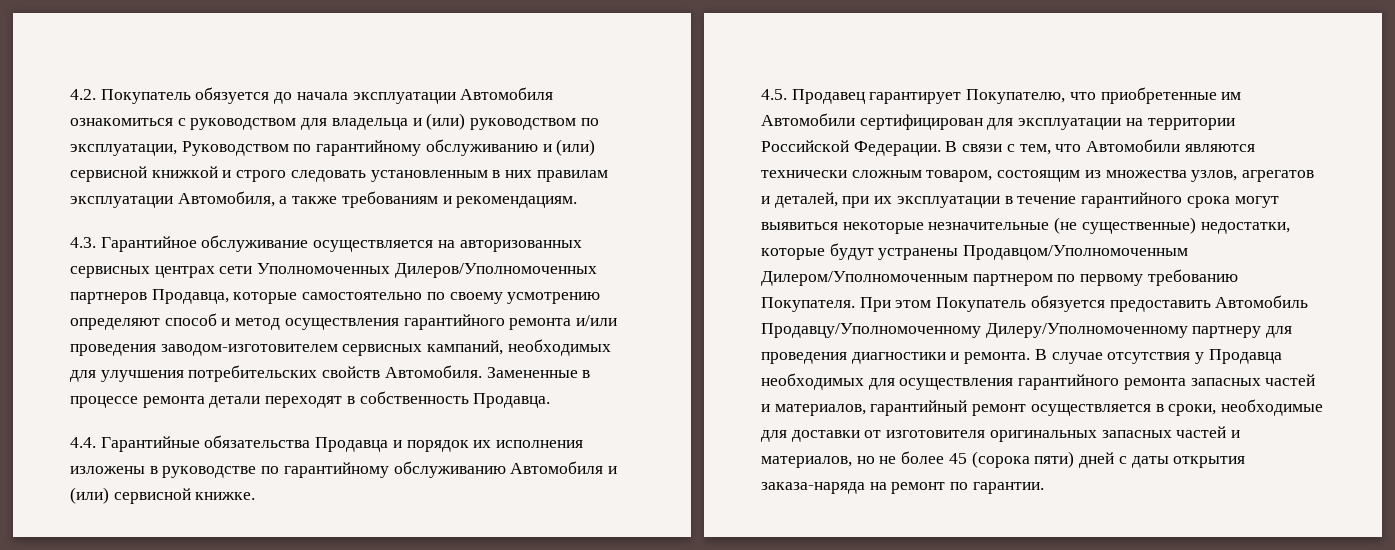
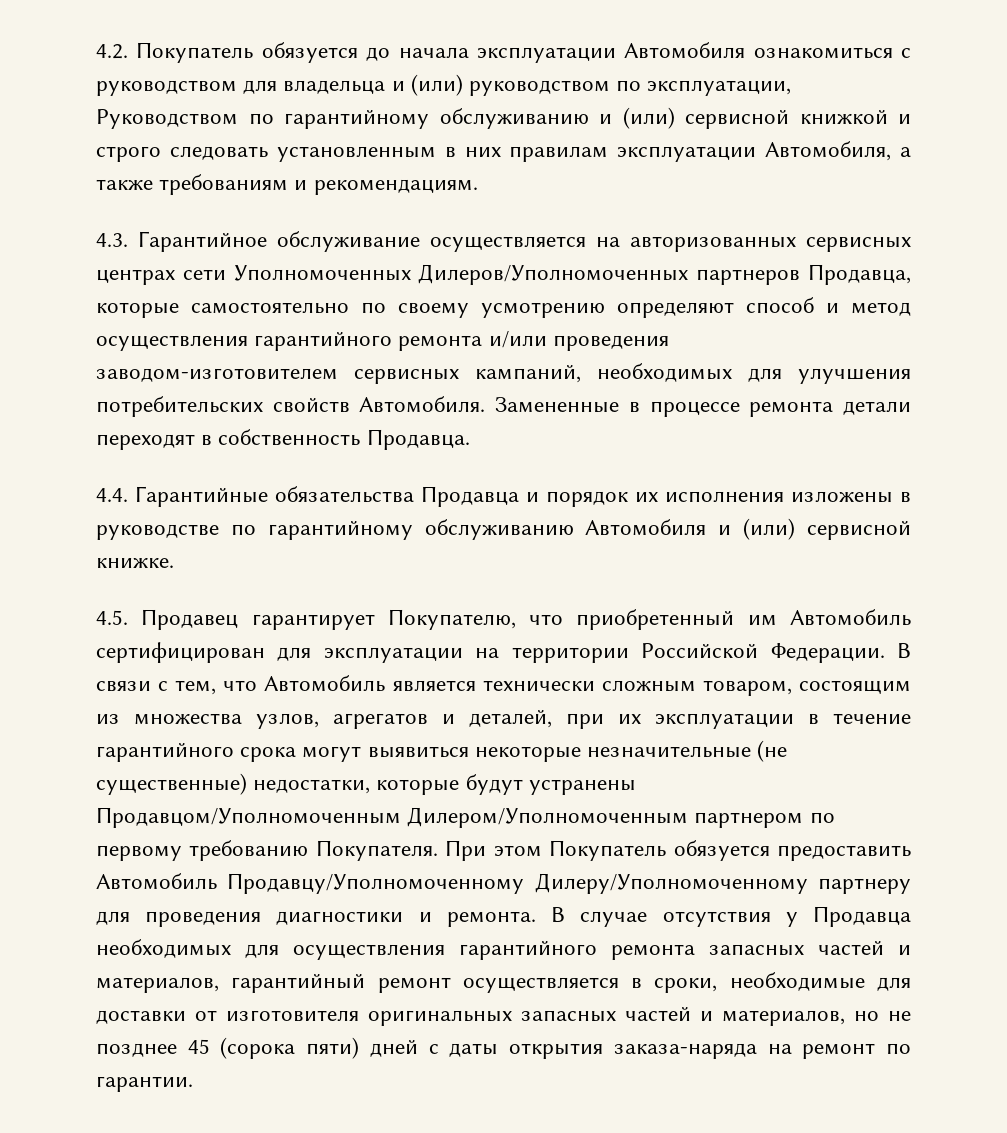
- 4.5. Продавец гарантирует Покупателю, что приобретенные им Автомобили сертифицирован для эксплуатации на территории Российской Федерации.
+ 4.5. Продавец гарантирует Покупателю, что приобретенный им Автомобиль сертифицирован для эксплуатации на территории Российской Федерации.
- В связи с тем, что Автомобили являются технически сложным товаром, состоящим из множества узлов, агрегатов и деталей, при их эксплуатации в течение гарантийного срока могут выявиться некоторые незначительные (не существенные) недостатки, которые будут устранены Продавцом/Уполномоченным Дилером/Уполномоченным партнером по первому требованию Покупателя.
+ В связи с тем, что Автомобиль является технически сложным товаром, состоящим из множества узлов, агрегатов и деталей, при их эксплуатации в течение гарантийного срока могут выявиться некоторые незначительные (не существенные) недостатки, которые будут устранены Продавцом/Уполномоченным Дилером/Уполномоченным партнером по первому требованию Покупателя.
- В случае отсутствия у Продавца необходимых для осуществления гарантийного ремонта запасных частей и материалов, гарантийный ремонт осуществляется в сроки, необходимые для доставки от изготовителя оригинальных запасных частей и материалов, но не более 45 (сорока пяти) дней с даты открытия заказа-наряда на ремонт по гарантии.
+ В случае отсутствия у Продавца необходимых для осуществления гарантийного ремонта запасных частей и материалов, гарантийный ремонт осуществляется в сроки, необходимые для доставки от изготовителя оригинальных запасных частей и материалов, но не позднее 45 (сорока пяти) дней с даты открытия заказа-наряда на ремонт по гарантии.

